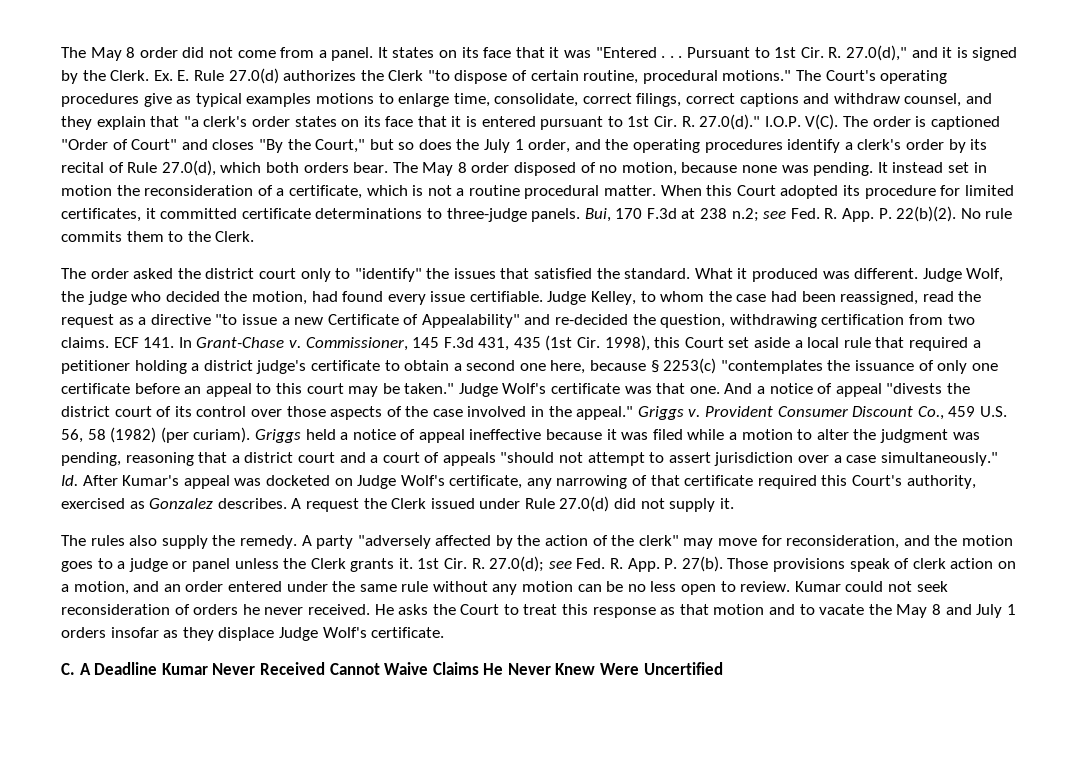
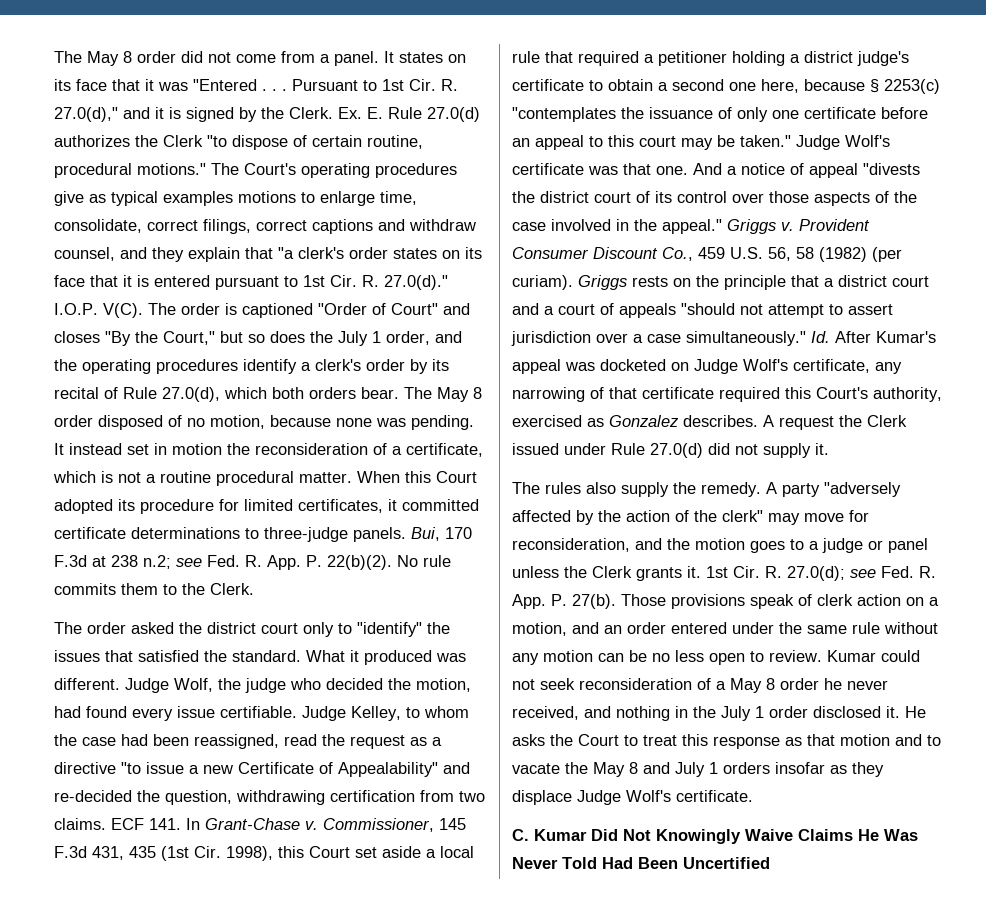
- Griggs held a notice of appeal ineffective because it was filed while a motion to alter the judgment was pending, reasoning that a district court and a court of appeals "should not attempt to assert jurisdiction over a case simultaneously."
+ Griggs rests on the principle that a district court and a court of appeals "should not attempt to assert jurisdiction over a case simultaneously."
- Kumar could not seek reconsideration of orders he never received.
+ Kumar could not seek reconsideration of a May 8 order he never received, and nothing in the July 1 order disclosed it.
- C. A Deadline Kumar Never Received Cannot Waive Claims He Never Knew Were Uncertified
+ C. Kumar Did Not Knowingly Waive Claims He Was Never Told Had Been Uncertified

